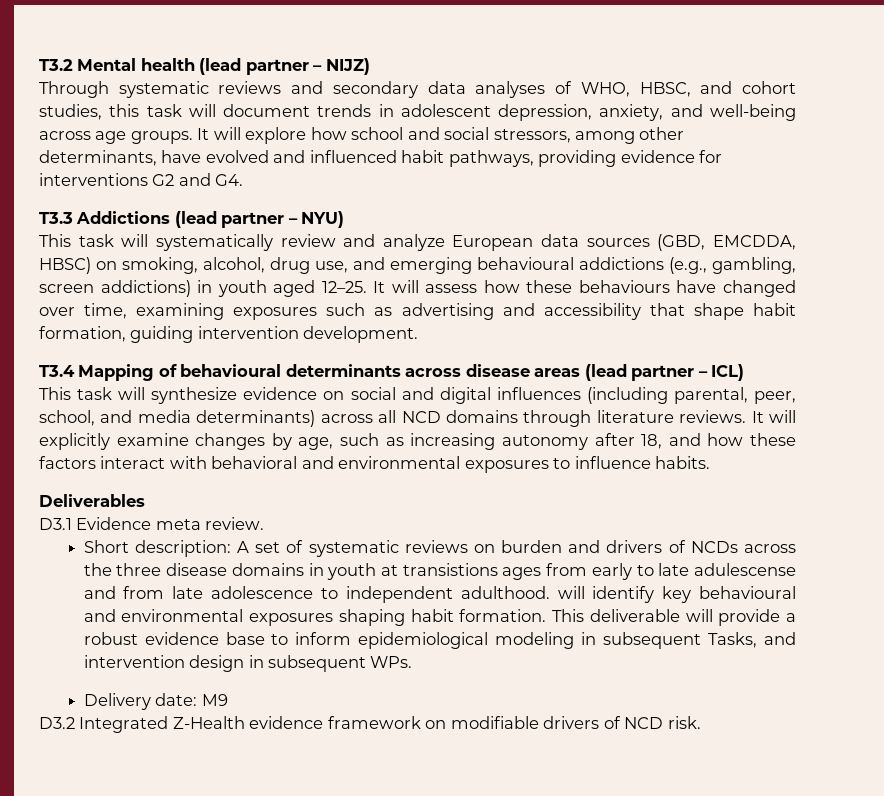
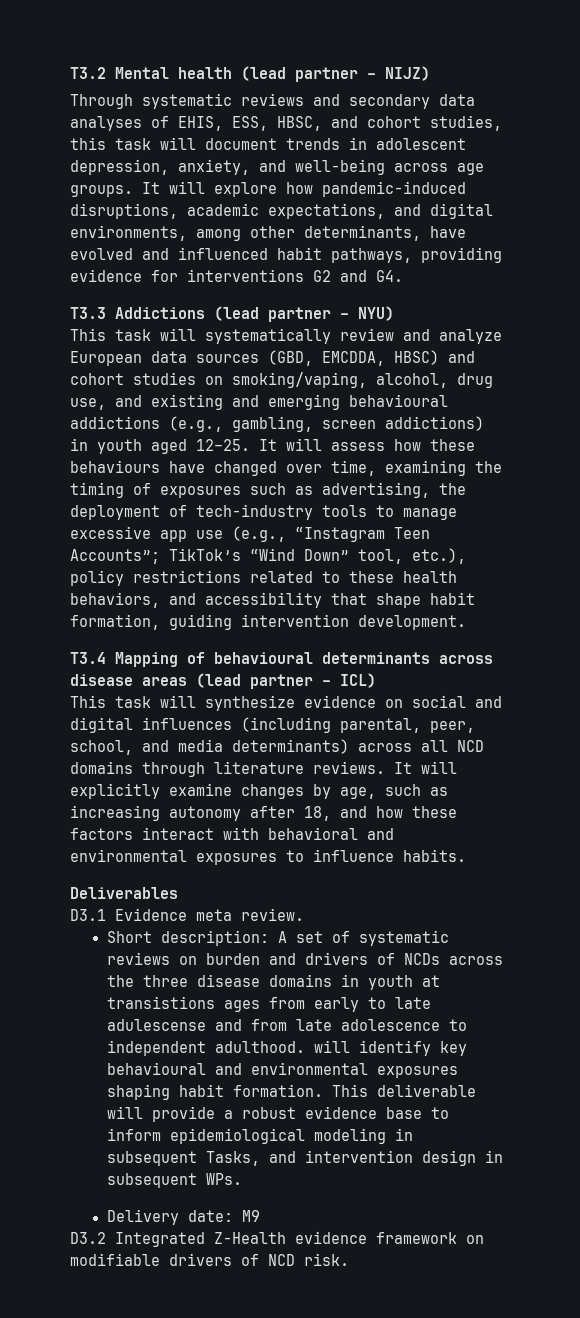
- Through systematic reviews and secondary data analyses of WHO, HBSC, and cohort studies, this task will document trends in adolescent depression, anxiety, and well-being across age groups.
+ Through systematic reviews and secondary data analyses of EHIS, ESS, HBSC, and cohort studies, this task will document trends in adolescent depression, anxiety, and well-being across age groups.
- It will explore how school and social stressors, among other determinants, have evolved and influenced habit pathways, providing evidence for interventions G2 and G4.
+ It will explore how pandemic-induced disruptions, academic expectations, and digital environments, among other determinants, have evolved and influenced habit pathways, providing evidence for interventions G2 and G4.
- This task will systematically review and analyze European data sources (GBD, EMCDDA, HBSC) on smoking, alcohol, drug use, and emerging behavioural addictions (e.g., gambling, screen addictions) in youth aged 12–25.
+ This task will systematically review and analyze European data sources (GBD, EMCDDA, HBSC) and cohort studies on smoking/vaping, alcohol, drug use, and existing and emerging behavioural addictions (e.g., gambling, screen addictions) in youth aged 12–25.
- It will assess how these behaviours have changed over time, examining exposures such as advertising and accessibility that shape habit formation, guiding intervention development.
+ It will assess how these behaviours have changed over time, examining the timing of exposures such as advertising, the deployment of tech-industry tools to manage excessive app use (e.g., “Instagram Teen Accounts”; TikTok’s “Wind Down” tool, etc.), policy restrictions related to these health behaviors, and accessibility that shape habit formation, guiding intervention development.

